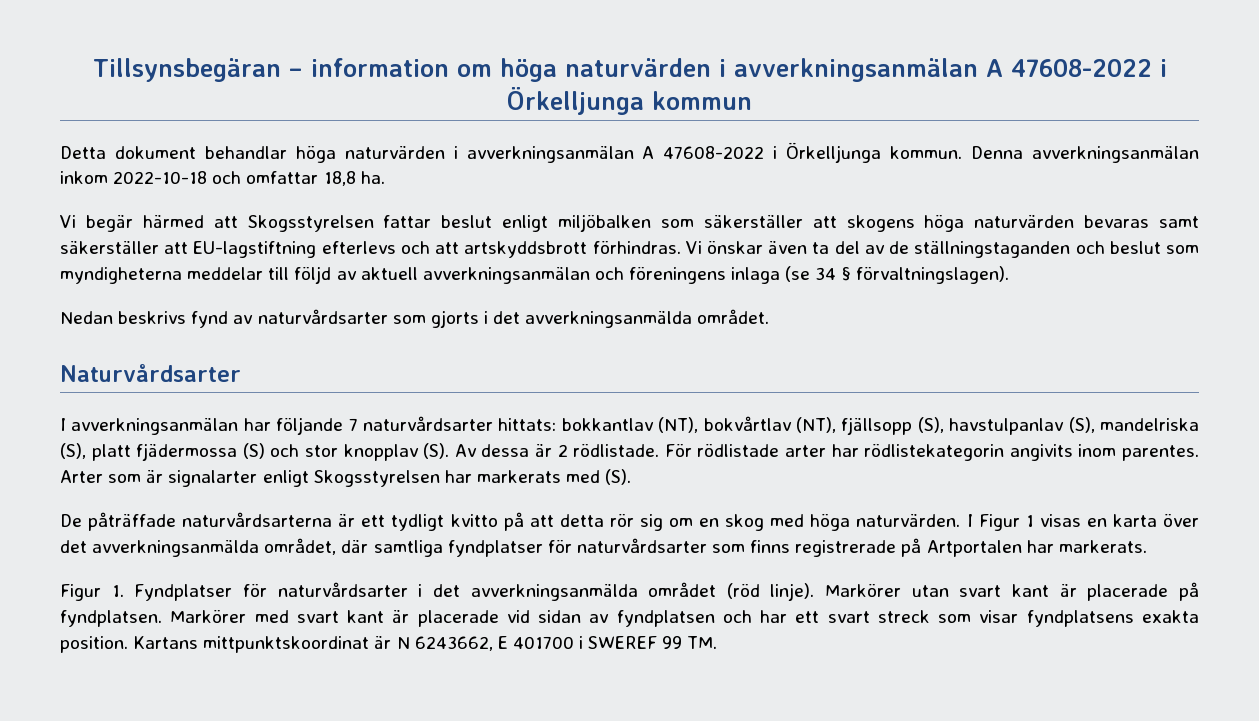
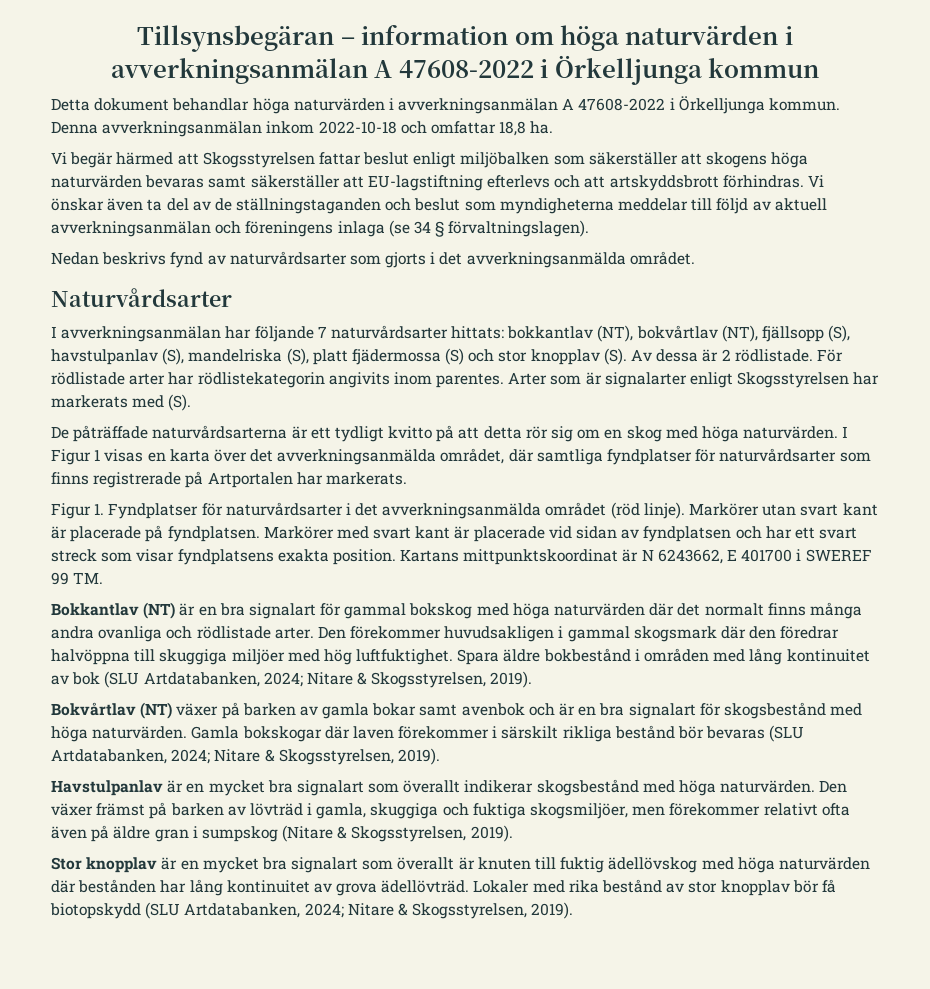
+ Bokkantlav (NT) är en bra signalart för gammal bokskog med höga naturvärden där det normalt finns många andra ovanliga och rödlistade arter. Den förekommer huvudsakligen i gammal skogsmark där den föredrar halvöppna till skuggiga miljöer med hög luftfuktighet. Spara äldre bokbestånd i områden med lång kontinuitet av bok (SLU Artdatabanken, 2024; Nitare & Skogsstyrelsen, 2019).
+ Bokvårtlav (NT) växer på barken av gamla bokar samt avenbok och är en bra signalart för skogsbestånd med höga naturvärden. Gamla bokskogar där laven förekommer i särskilt rikliga bestånd bör bevaras (SLU Artdatabanken, 2024; Nitare & Skogsstyrelsen, 2019).
+ Havstulpanlav är en mycket bra signalart som överallt indikerar skogsbestånd med höga naturvärden. Den växer främst på barken av lövträd i gamla, skuggiga och fuktiga skogsmiljöer, men förekommer relativt ofta även på äldre gran i sumpskog (Nitare & Skogsstyrelsen, 2019).
+ Stor knopplav är en mycket bra signalart som överallt är knuten till fuktig ädellövskog med höga naturvärden där bestånden har lång kontinuitet av grova ädellövträd. Lokaler med rika bestånd av stor knopplav bör få biotopskydd (SLU Artdatabanken, 2024; Nitare & Skogsstyrelsen, 2019).

